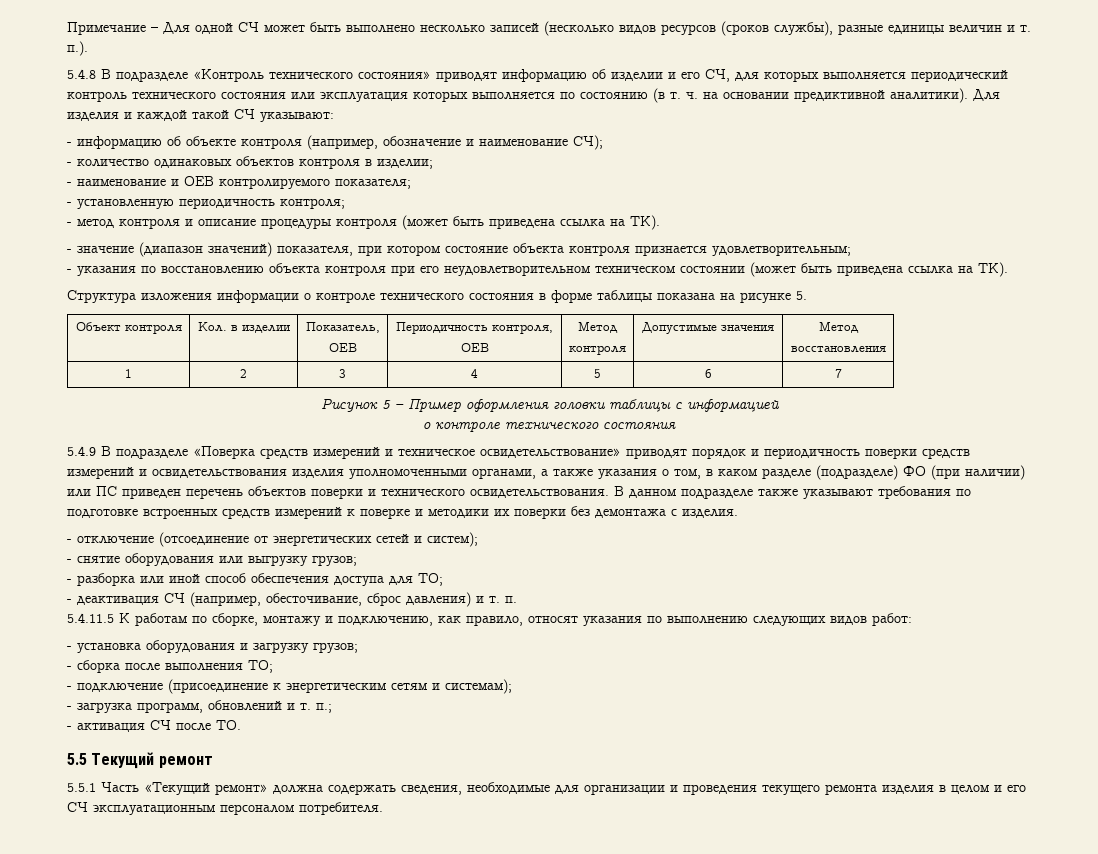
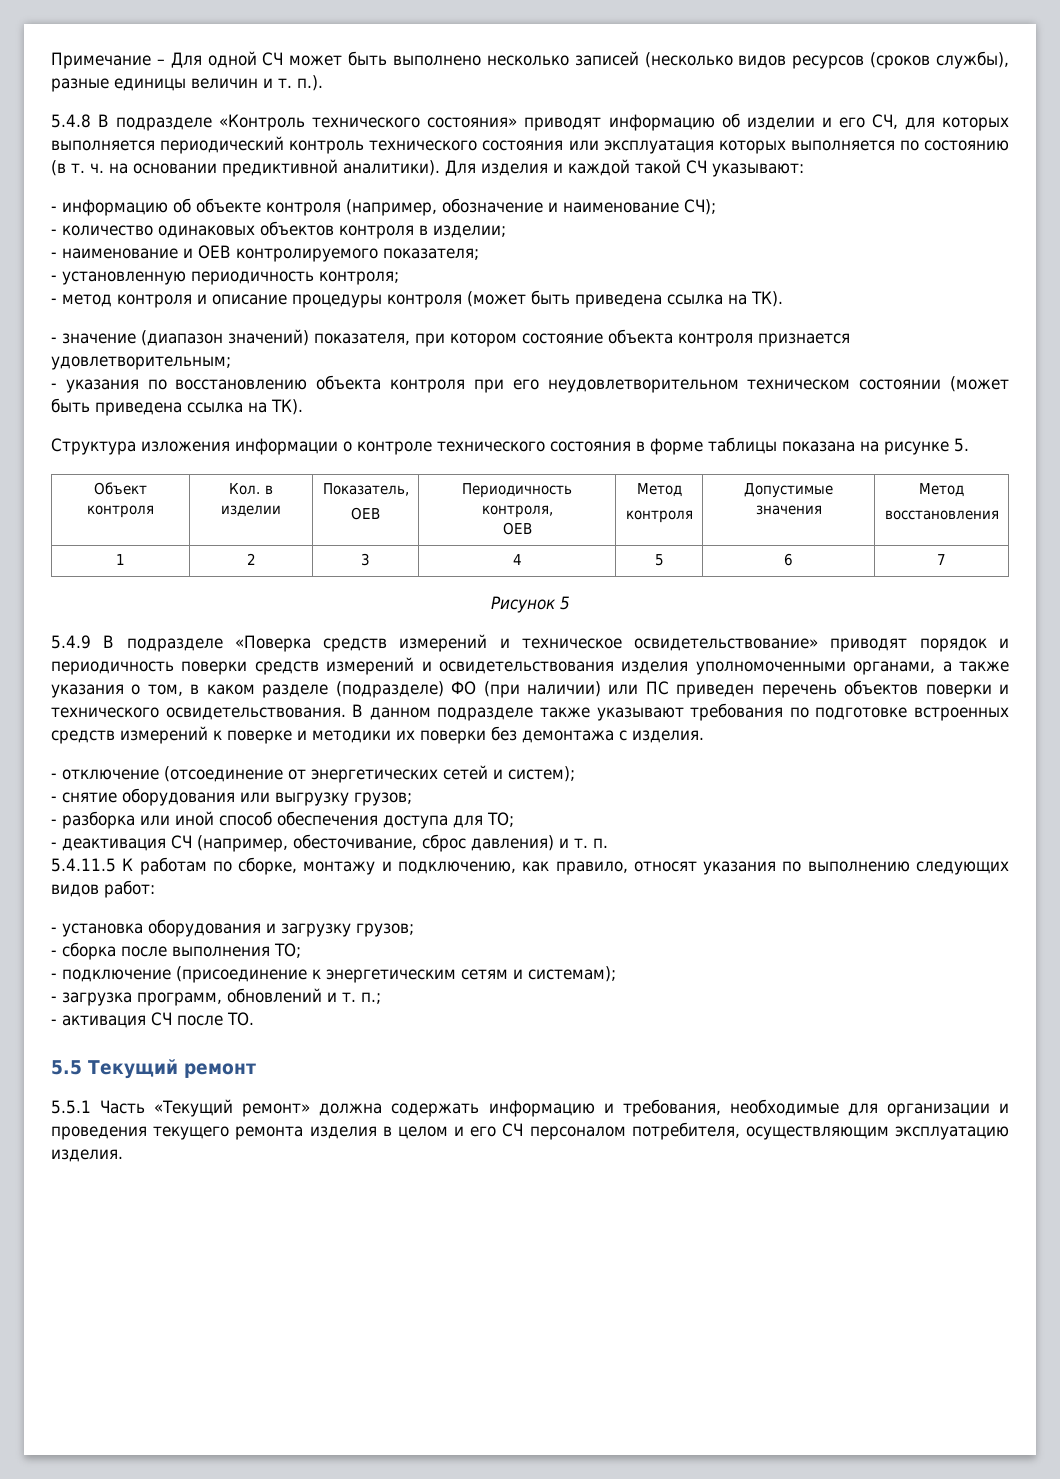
- Рисунок 5 – Пример оформления головки таблицы с информацией
- о контроле технического состояния
+ Рисунок 5
- 5.5.1 Часть «Текущий ремонт» должна содержать сведения, необходимые для организации и проведения текущего ремонта изделия в целом и его СЧ эксплуатационным персоналом потребителя.
+ 5.5.1 Часть «Текущий ремонт» должна содержать информацию и требования, необходимые для организации и проведения текущего ремонта изделия в целом и его СЧ персоналом потребителя, осуществляющим эксплуатацию изделия.

